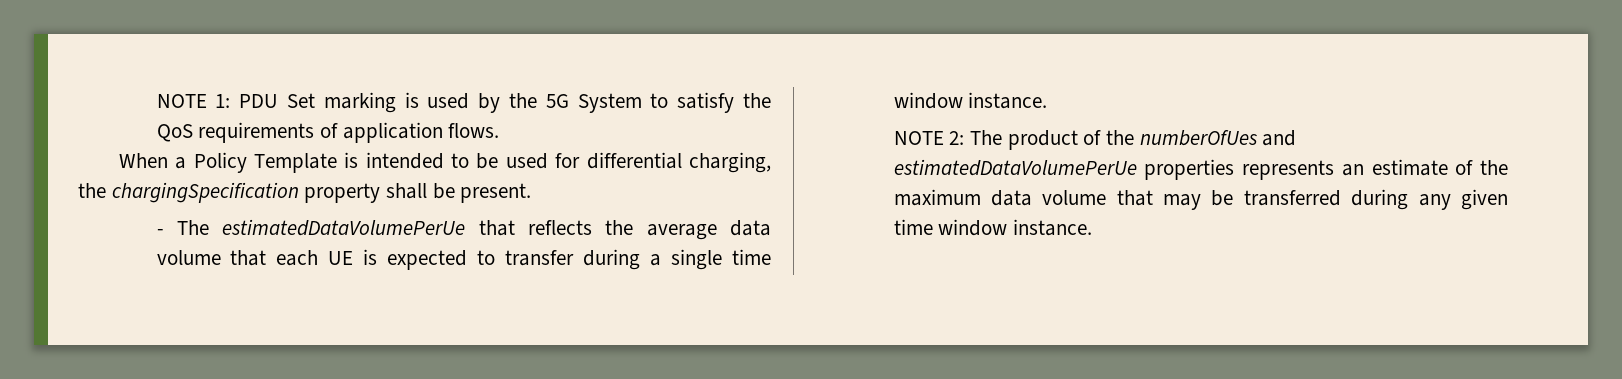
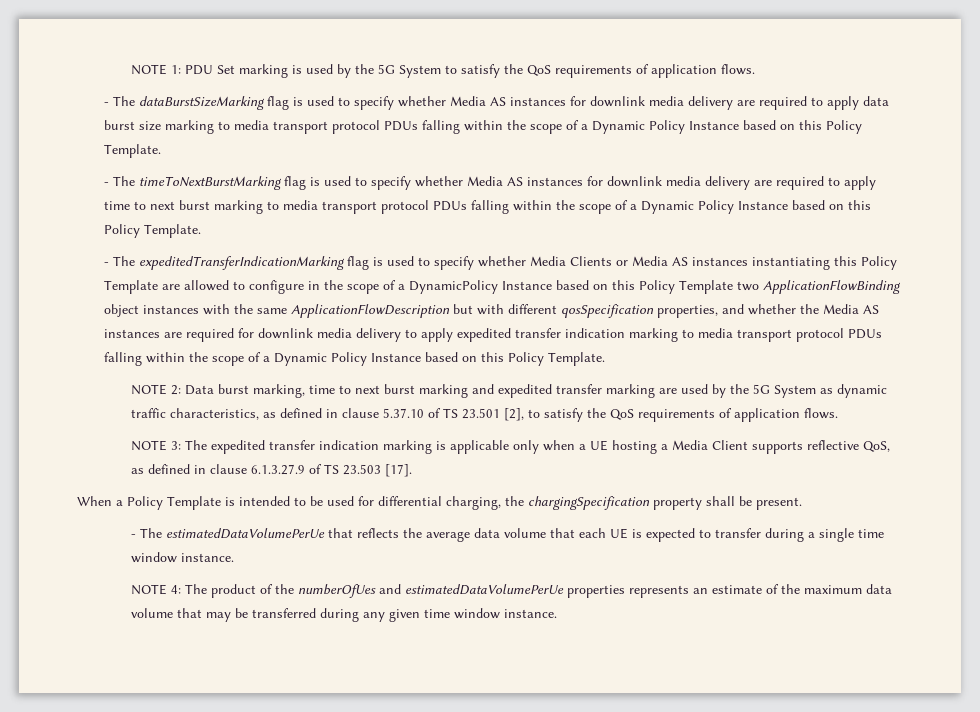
+ - The dataBurstSizeMarking flag is used to specify whether Media AS instances for downlink media delivery are required to apply data burst size marking to media transport protocol PDUs falling within the scope of a Dynamic Policy Instance based on this Policy Template.
+ - The timeToNextBurstMarking flag is used to specify whether Media AS instances for downlink media delivery are required to apply time to next burst marking to media transport protocol PDUs falling within the scope of a Dynamic Policy Instance based on this Policy Template.
+ - The expeditedTransferIndicationMarking flag is used to specify whether Media Clients or Media AS instances instantiating this Policy Template are allowed to configure in the scope of a DynamicPolicy Instance based on this Policy Template two ApplicationFlowBinding object instances with the same ApplicationFlowDescription but with different qosSpecification properties, and whether the Media AS instances are required for downlink media delivery to apply expedited transfer indication marking to media transport protocol PDUs falling within the scope of a Dynamic Policy Instance based on this Policy Template.
+ NOTE 2: Data burst marking, time to next burst marking and expedited transfer marking are used by the 5G System as dynamic traffic characteristics, as defined in clause 5.37.10 of TS 23.501 [2], to satisfy the QoS requirements of application flows.
+ NOTE 3: The expedited transfer indication marking is applicable only when a UE hosting a Media Client supports reflective QoS, as defined in clause 6.1.3.27.9 of TS 23.503 [17].
- NOTE 2: The product of the numberOfUes and estimatedDataVolumePerUe properties represents an estimate of the maximum data volume that may be transferred during any given time window instance.
+ NOTE 4: The product of the numberOfUes and estimatedDataVolumePerUe properties represents an estimate of the maximum data volume that may be transferred during any given time window instance.

